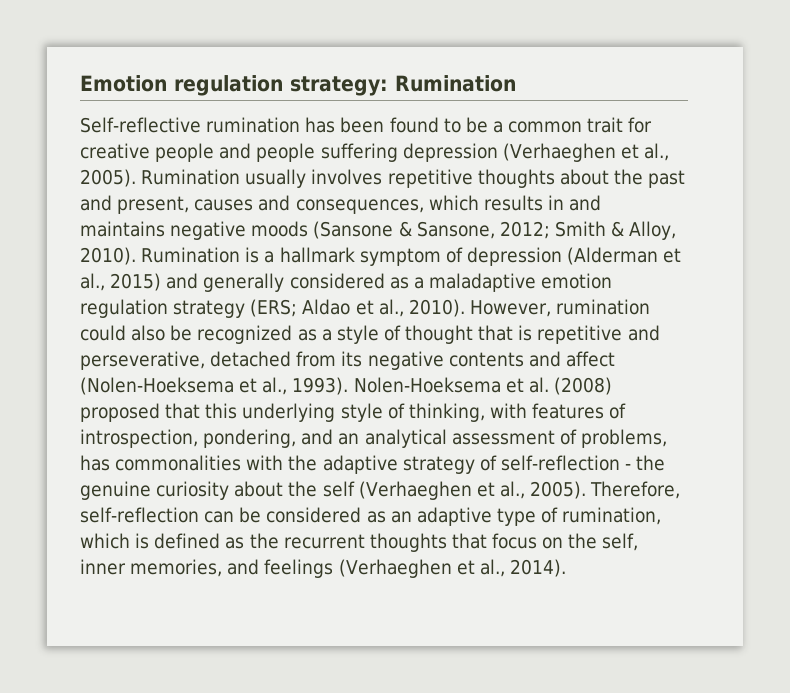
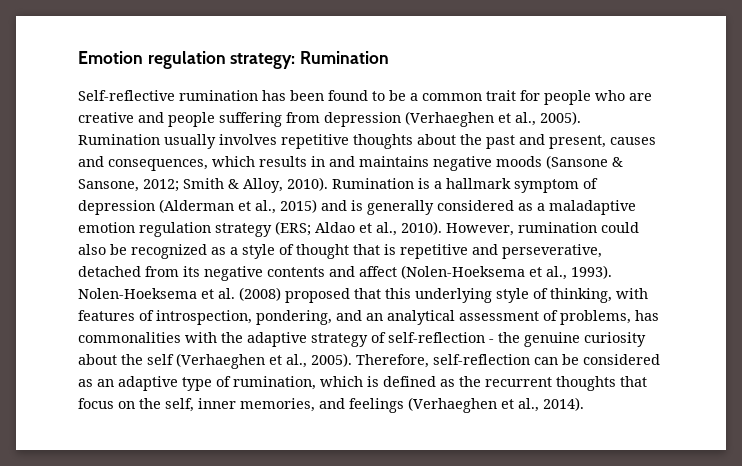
- Self-reflective rumination has been found to be a common trait for creative people and people suffering depression (Verhaeghen et al., 2005).
+ Self-reflective rumination has been found to be a common trait for people who are creative and people suffering from depression (Verhaeghen et al., 2005).
- Rumination is a hallmark symptom of depression (Alderman et al., 2015) and generally considered as a maladaptive emotion regulation strategy (ERS; Aldao et al., 2010).
+ Rumination is a hallmark symptom of depression (Alderman et al., 2015) and is generally considered as a maladaptive emotion regulation strategy (ERS; Aldao et al., 2010).

